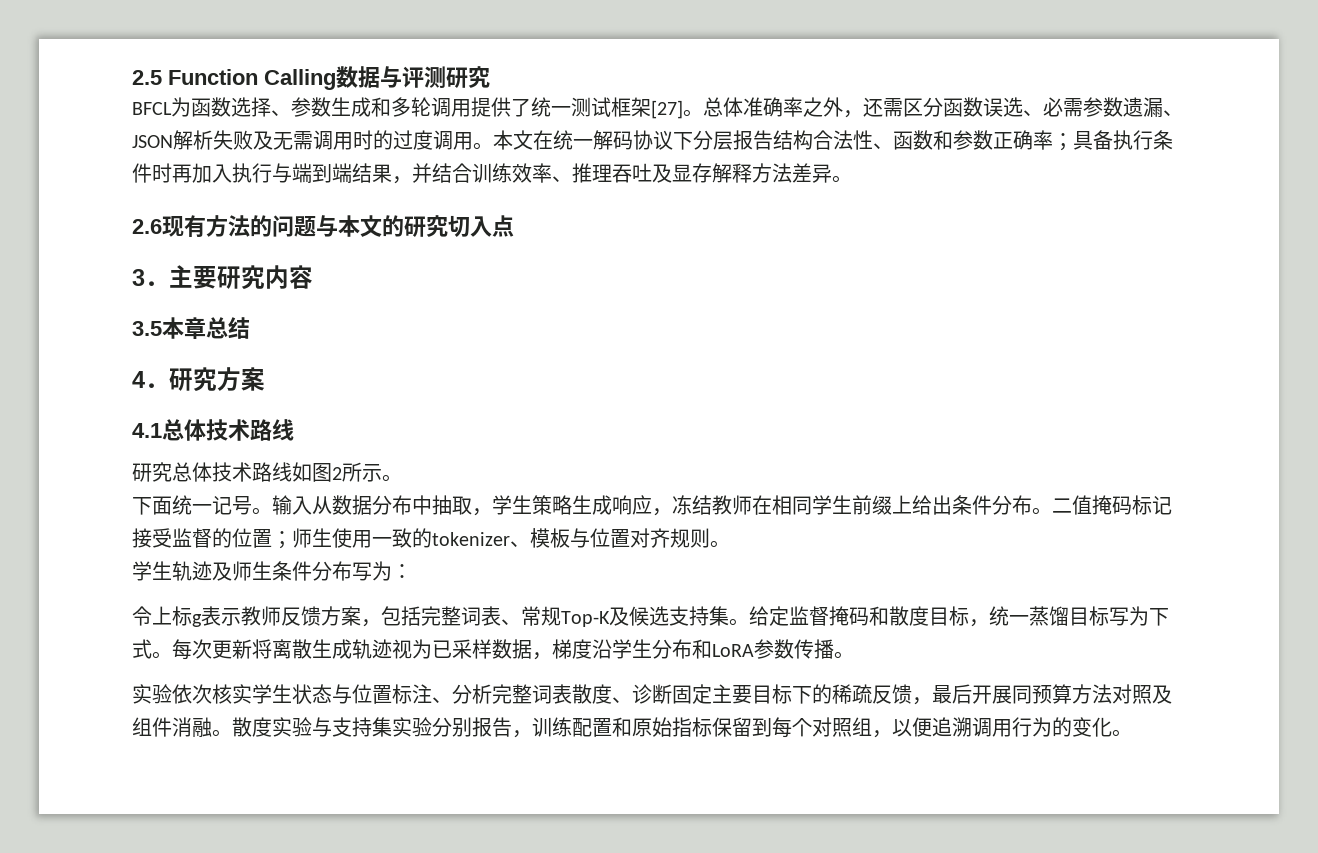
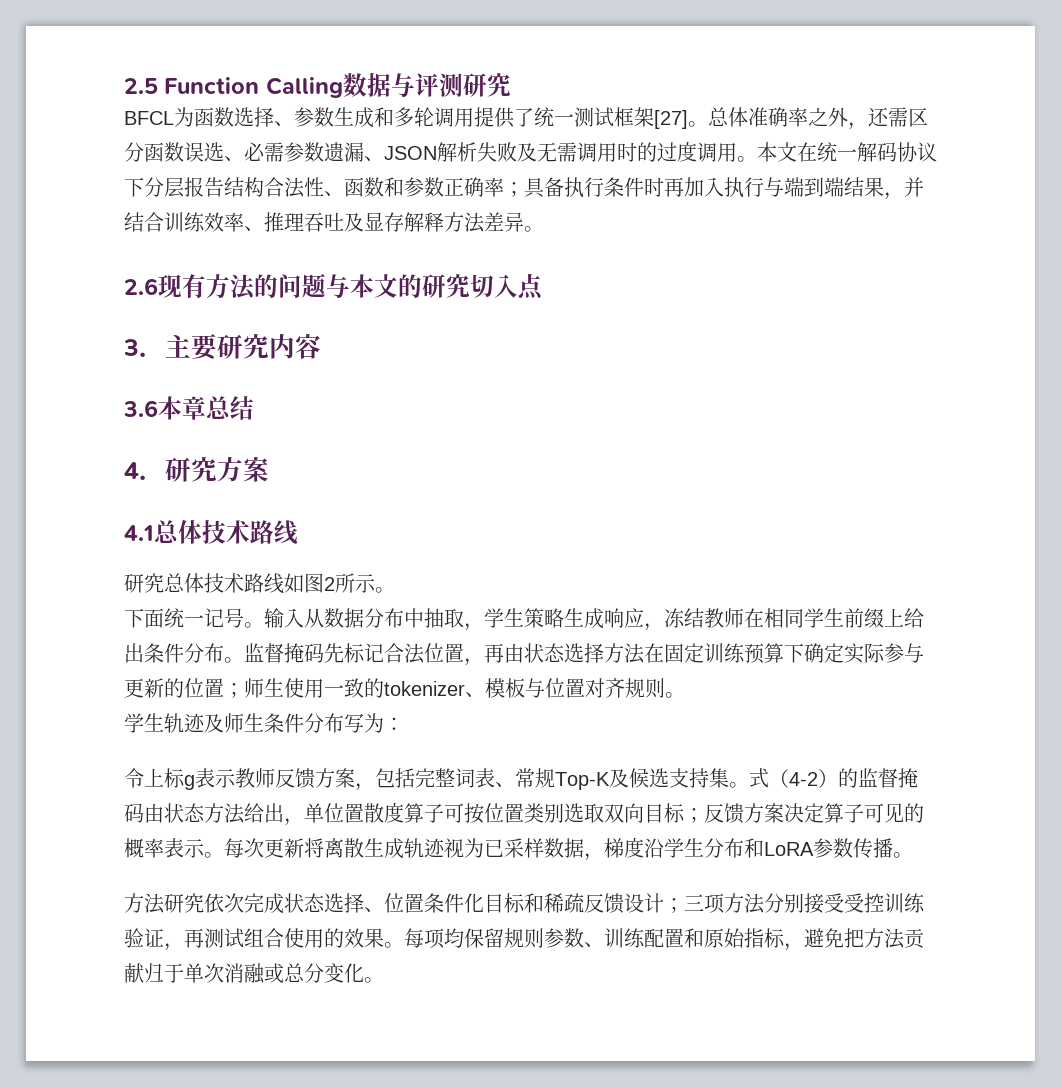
- 3.5本章总结
+ 3.6本章总结
- 二值掩码标记接受监督的位置；师生使用一致的tokenizer、模板与位置对齐规则。
+ 监督掩码先标记合法位置，再由状态选择方法在固定训练预算下确定实际参与更新的位置；师生使用一致的tokenizer、模板与位置对齐规则。
- 给定监督掩码和散度目标，统一蒸馏目标写为下式。
+ 式（4-2）的监督掩码由状态方法给出，单位置散度算子可按位置类别选取双向目标；反馈方案决定算子可见的概率表示。
- 实验依次核实学生状态与位置标注、分析完整词表散度、诊断固定主要目标下的稀疏反馈，最后开展同预算方法对照及组件消融。散度实验与支持集实验分别报告，训练配置和原始指标保留到每个对照组，以便追溯调用行为的变化。
+ 方法研究依次完成状态选择、位置条件化目标和稀疏反馈设计；三项方法分别接受受控训练验证，再测试组合使用的效果。每项均保留规则参数、训练配置和原始指标，避免把方法贡献归于单次消融或总分变化。

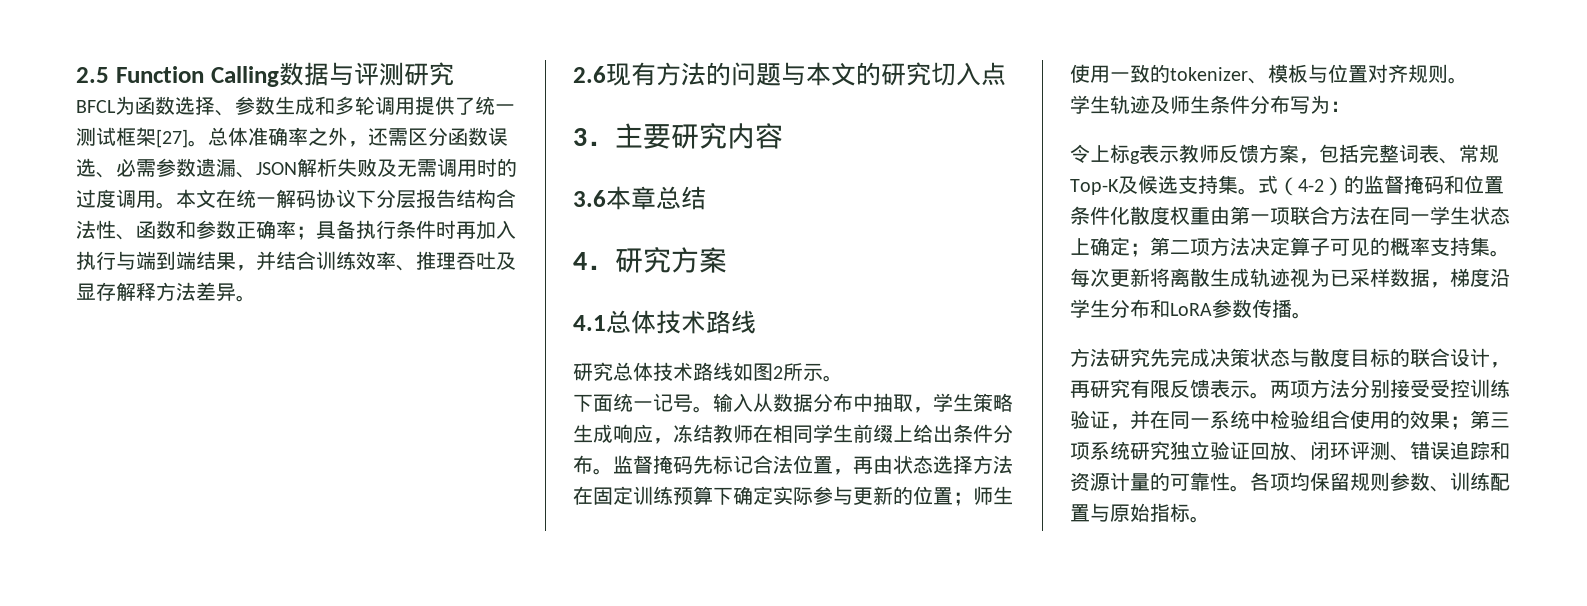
- 式（4-2）的监督掩码由状态方法给出，单位置散度算子可按位置类别选取双向目标；反馈方案决定算子可见的概率表示。
+ 式（4-2）的监督掩码和位置条件化散度权重由第一项联合方法在同一学生状态上确定；第二项方法决定算子可见的概率支持集。
- 方法研究依次完成状态选择、位置条件化目标和稀疏反馈设计；三项方法分别接受受控训练验证，再测试组合使用的效果。每项均保留规则参数、训练配置和原始指标，避免把方法贡献归于单次消融或总分变化。
+ 方法研究先完成决策状态与散度目标的联合设计，再研究有限反馈表示。两项方法分别接受受控训练验证，并在同一系统中检验组合使用的效果；第三项系统研究独立验证回放、闭环评测、错误追踪和资源计量的可靠性。各项均保留规则参数、训练配置与原始指标。

